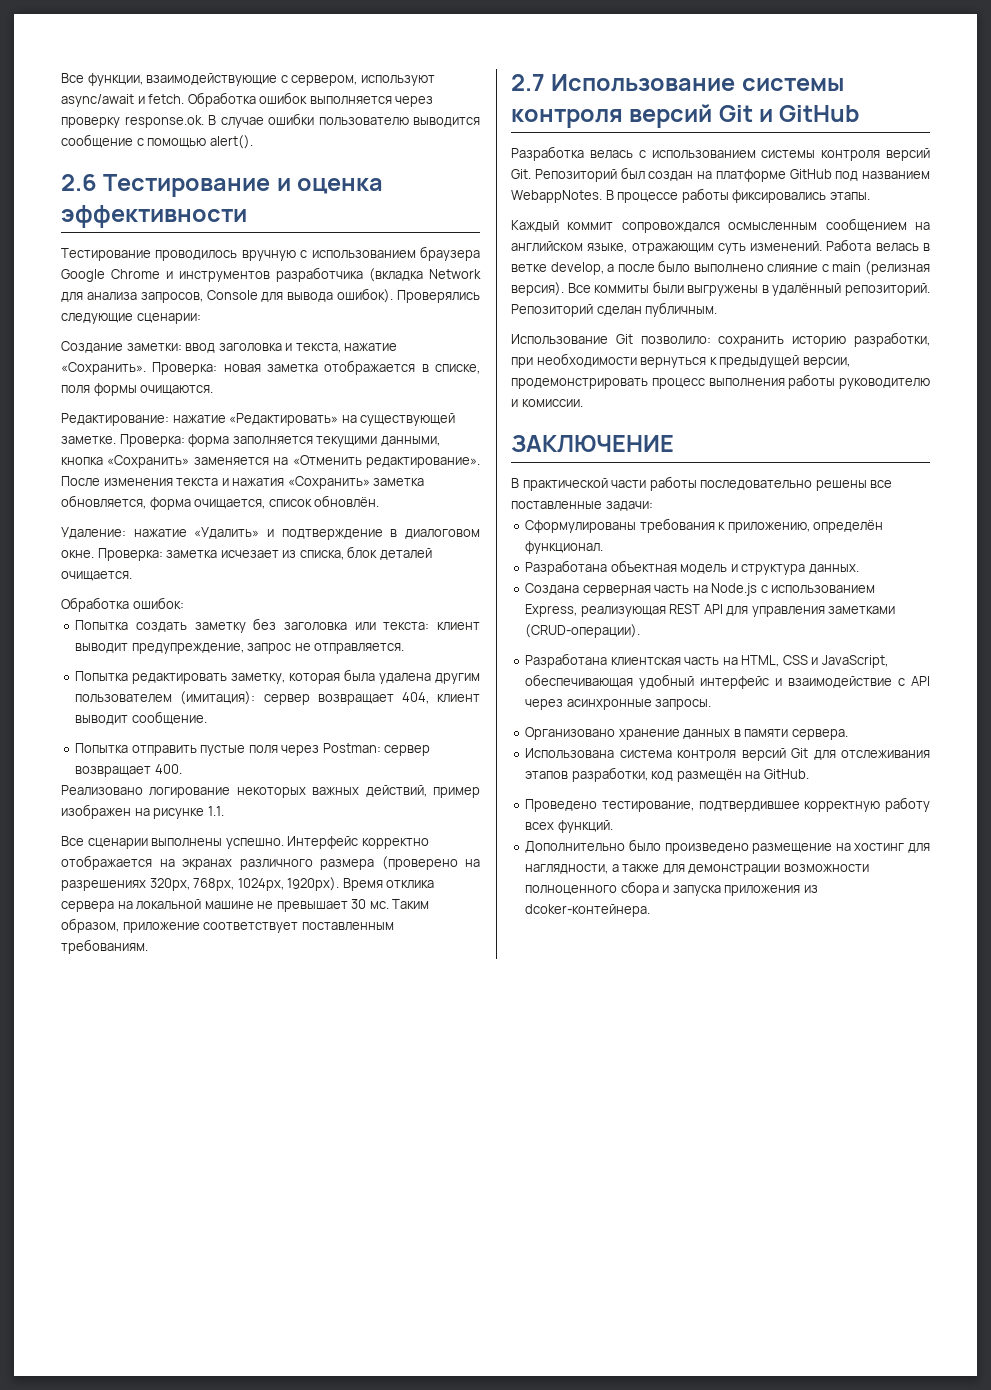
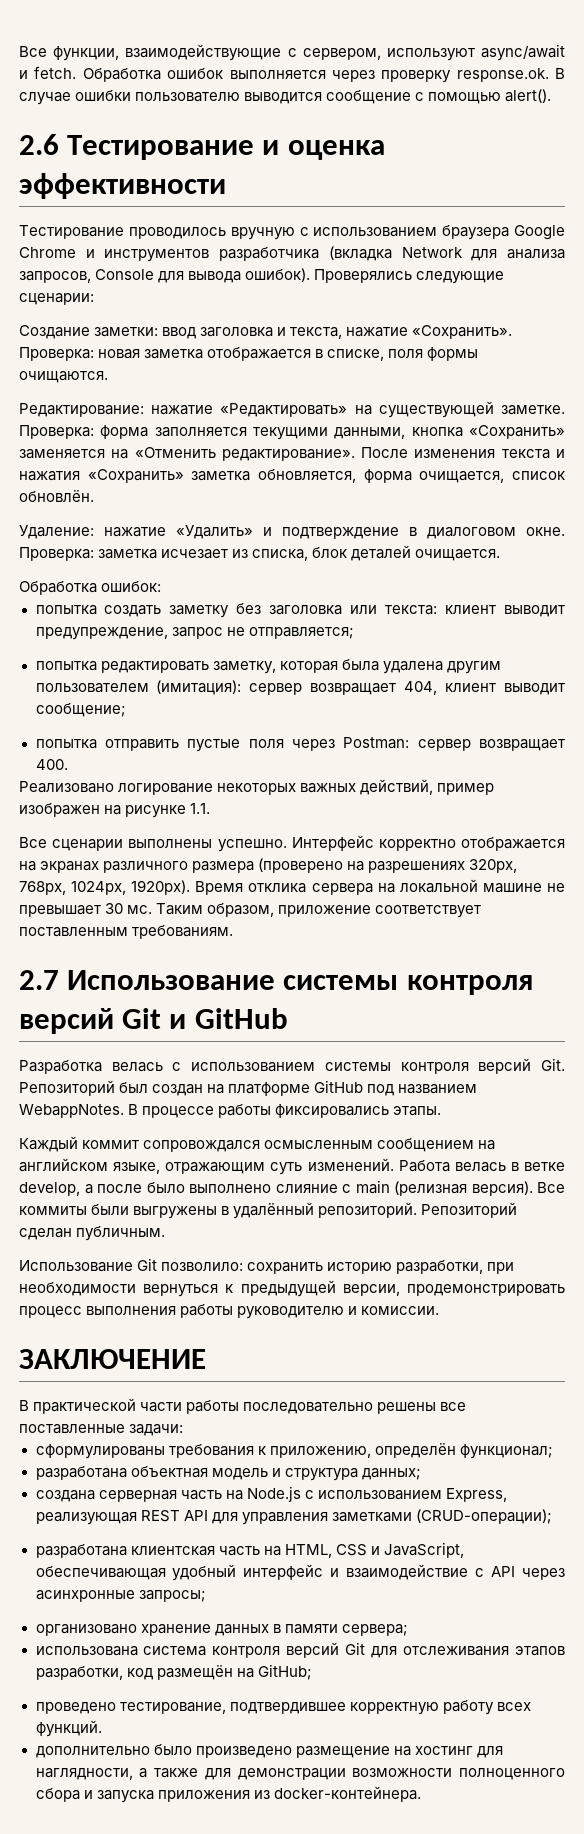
- Попытка создать заметку без заголовка или текста: клиент выводит предупреждение, запрос не отправляется.
- Попытка редактировать заметку, которая была удалена другим пользователем (имитация): сервер возвращает 404, клиент выводит сообщение.
- Попытка отправить пустые поля через Postman: сервер возвращает 400.
+ попытка создать заметку без заголовка или текста: клиент выводит предупреждение, запрос не отправляется;
+ попытка редактировать заметку, которая была удалена другим пользователем (имитация): сервер возвращает 404, клиент выводит сообщение;
+ попытка отправить пустые поля через Postman: сервер возвращает 400.
- Сформулированы требования к приложению, определён функционал.
- Разработана объектная модель и структура данных.
- Создана серверная часть на Node.js с использованием Express, реализующая REST API для управления заметками (CRUD-операции).
- Разработана клиентская часть на HTML, CSS и JavaScript, обеспечивающая удобный интерфейс и взаимодействие с API через асинхронные запросы.
- Организовано хранение данных в памяти сервера.
- Использована система контроля версий Git для отслеживания этапов разработки, код размещён на GitHub.
- Проведено тестирование, подтвердившее корректную работу всех функций.
+ сформулированы требования к приложению, определён функционал;
+ разработана объектная модель и структура данных;
+ создана серверная часть на Node.js с использованием Express, реализующая REST API для управления заметками (CRUD-операции);
+ разработана клиентская часть на HTML, CSS и JavaScript, обеспечивающая удобный интерфейс и взаимодействие с API через асинхронные запросы;
+ организовано хранение данных в памяти сервера;
+ использована система контроля версий Git для отслеживания этапов разработки, код размещён на GitHub;
+ проведено тестирование, подтвердившее корректную работу всех функций.
- Дополнительно было произведено размещение на хостинг для наглядности, а также для демонстрации возможности полноценного сбора и запуска приложения из dcoker-контейнера.
+ дополнительно было произведено размещение на хостинг для наглядности, а также для демонстрации возможности полноценного сбора и запуска приложения из docker-контейнера.

